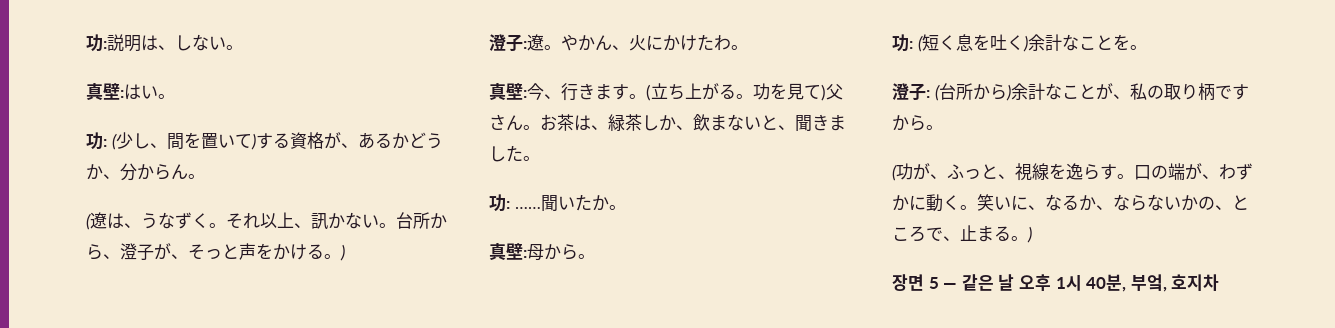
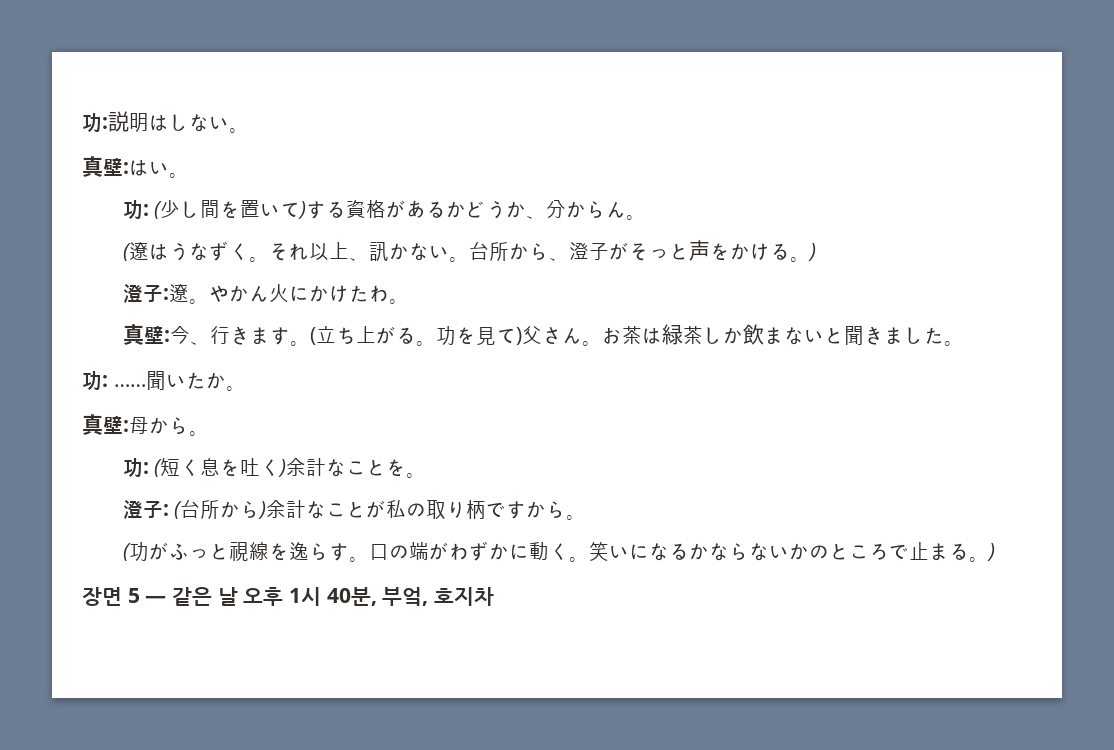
- 功:説明は、しない。
+ 功:説明はしない。
- 功: (少し、間を置いて)する資格が、あるかどうか、分からん。
+ 功: (少し間を置いて)する資格があるかどうか、分からん。
- (遼は、うなずく。
+ (遼はうなずく。
- 台所から、澄子が、そっと声をかける。)
+ 台所から、澄子がそっと声をかける。)
- やかん、火にかけたわ。
+ やかん火にかけたわ。
- お茶は、緑茶しか、飲まないと、聞きました。
+ お茶は緑茶しか飲まないと聞きました。
- 澄子: (台所から)余計なことが、私の取り柄ですから。
+ 澄子: (台所から)余計なことが私の取り柄ですから。
- (功が、ふっと、視線を逸らす。
+ (功がふっと視線を逸らす。
- 口の端が、わずかに動く。
+ 口の端がわずかに動く。
- 笑いに、なるか、ならないかの、ところで、止まる。)
+ 笑いになるかならないかのところで止まる。)

